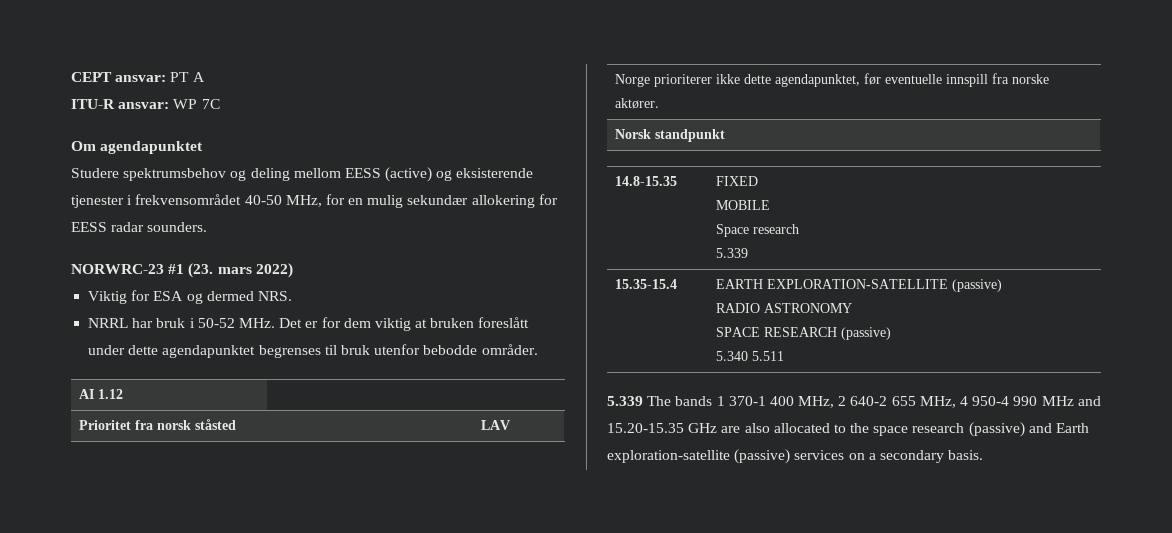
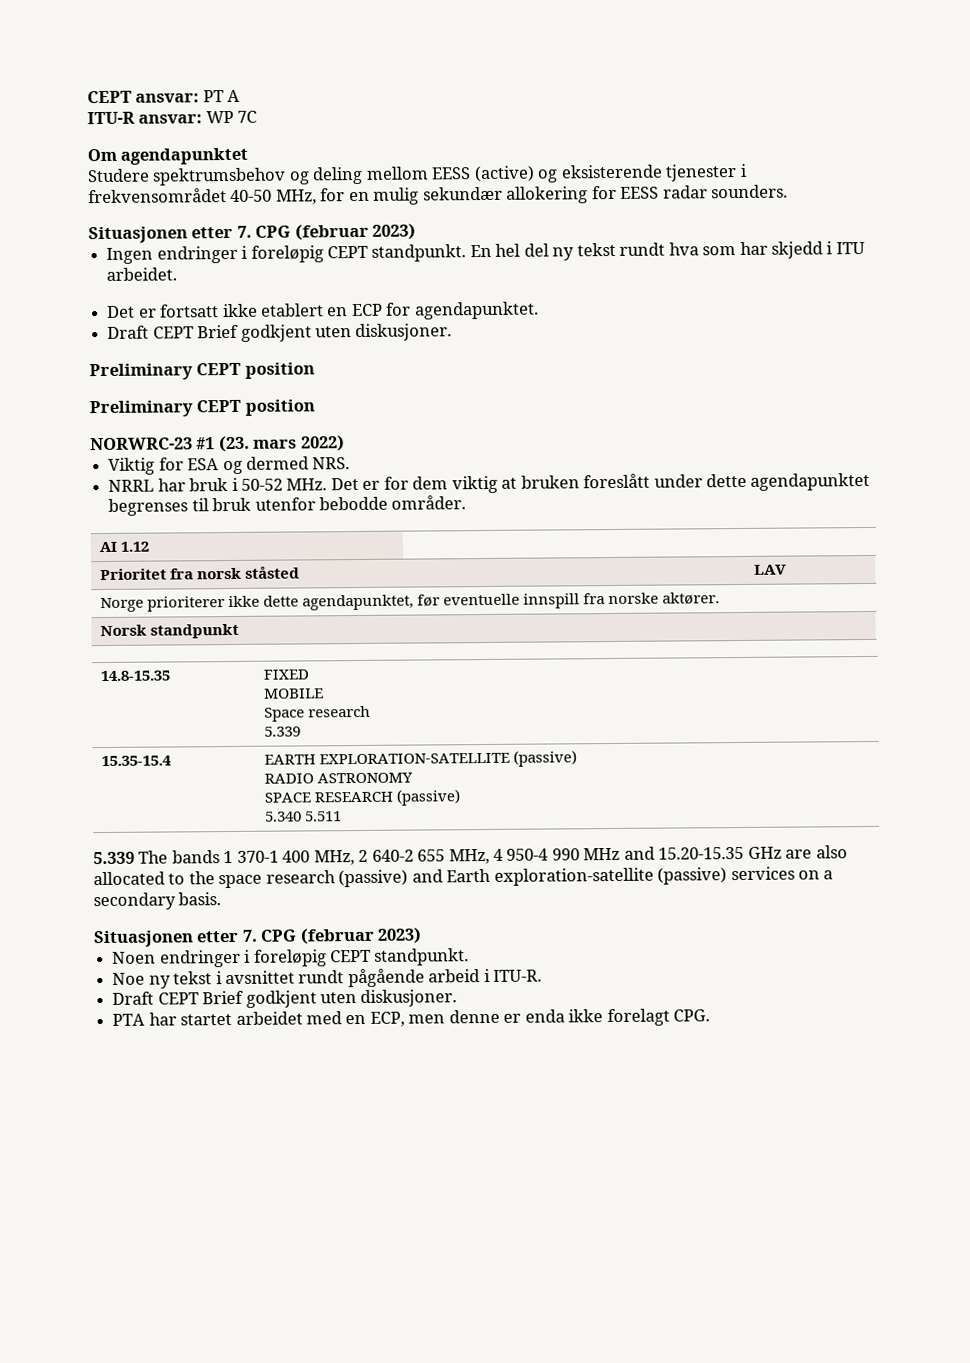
  Studere spektrumsbehov og deling mellom EESS (active) og eksisterende tjenester i frekvensområdet 40-50 MHz, for en mulig sekundær allokering for EESS radar sounders.
+ Situasjonen etter 7. CPG (februar 2023)
+ Ingen endringer i foreløpig CEPT standpunkt. En hel del ny tekst rundt hva som har skjedd i ITU arbeidet.
+ Det er fortsatt ikke etablert en ECP for agendapunktet.
+ Draft CEPT Brief godkjent uten diskusjoner.
+ Preliminary CEPT position
+ Preliminary CEPT position
  5.339 The bands 1 370-1 400 MHz, 2 640-2 655 MHz, 4 950-4 990 MHz and 15.20-15.35 GHz are also allocated to the space research (passive) and Earth exploration-satellite (passive) services on a secondary basis.
+ Situasjonen etter 7. CPG (februar 2023)
+ Noen endringer i foreløpig CEPT standpunkt.
+ Noe ny tekst i avsnittet rundt pågående arbeid i ITU-R.
+ Draft CEPT Brief godkjent uten diskusjoner.
+ PTA har startet arbeidet med en ECP, men denne er enda ikke forelagt CPG.

